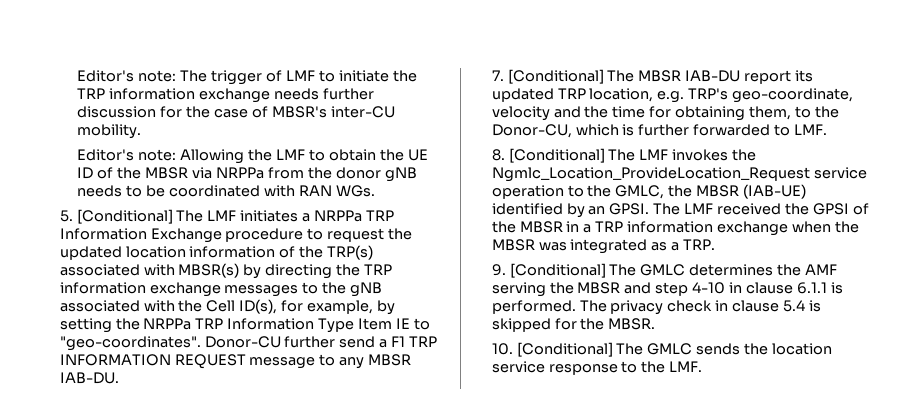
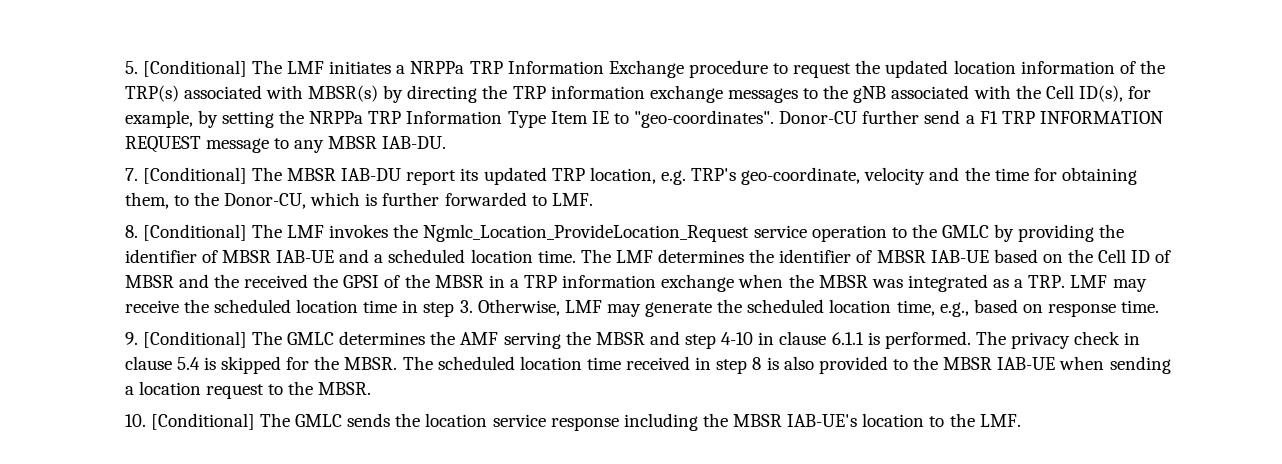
- Editor's note: The trigger of LMF to initiate the TRP information exchange needs further discussion for the case of MBSR's inter-CU mobility.
- Editor's note: Allowing the LMF to obtain the UE ID of the MBSR via NRPPa from the donor gNB needs to be coordinated with RAN WGs.
- 8. [Conditional] The LMF invokes the Ngmlc_Location_ProvideLocation_Request service operation to the GMLC, the MBSR (IAB-UE) identified by an GPSI. The LMF received the GPSI of the MBSR in a TRP information exchange when the MBSR was integrated as a TRP.
+ 8. [Conditional] The LMF invokes the Ngmlc_Location_ProvideLocation_Request service operation to the GMLC by providing the identifier of MBSR IAB-UE and a scheduled location time. The LMF determines the identifier of MBSR IAB-UE based on the Cell ID of MBSR and the received the GPSI of the MBSR in a TRP information exchange when the MBSR was integrated as a TRP. LMF may receive the scheduled location time in step 3. Otherwise, LMF may generate the scheduled location time, e.g., based on response time.
+ The scheduled location time received in step 8 is also provided to the MBSR IAB-UE when sending a location request to the MBSR.
- 10. [Conditional] The GMLC sends the location service response to the LMF.
+ 10. [Conditional] The GMLC sends the location service response including the MBSR IAB-UE's location to the LMF.

